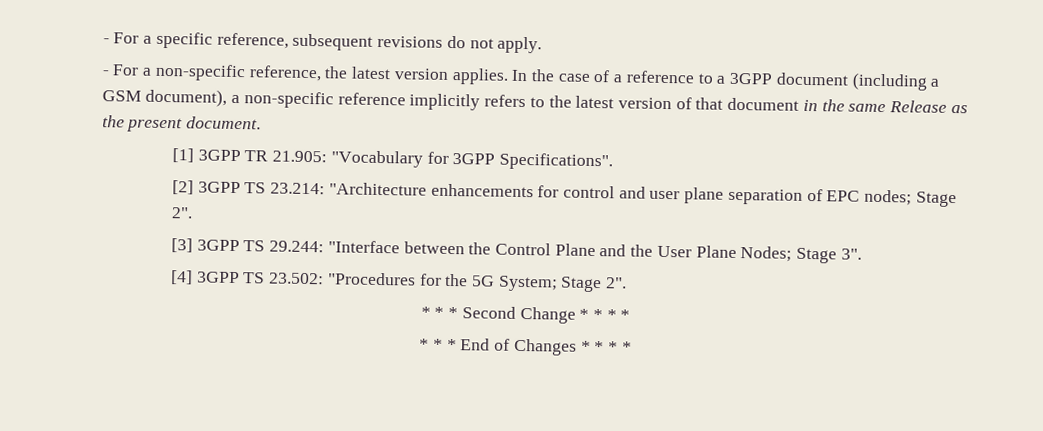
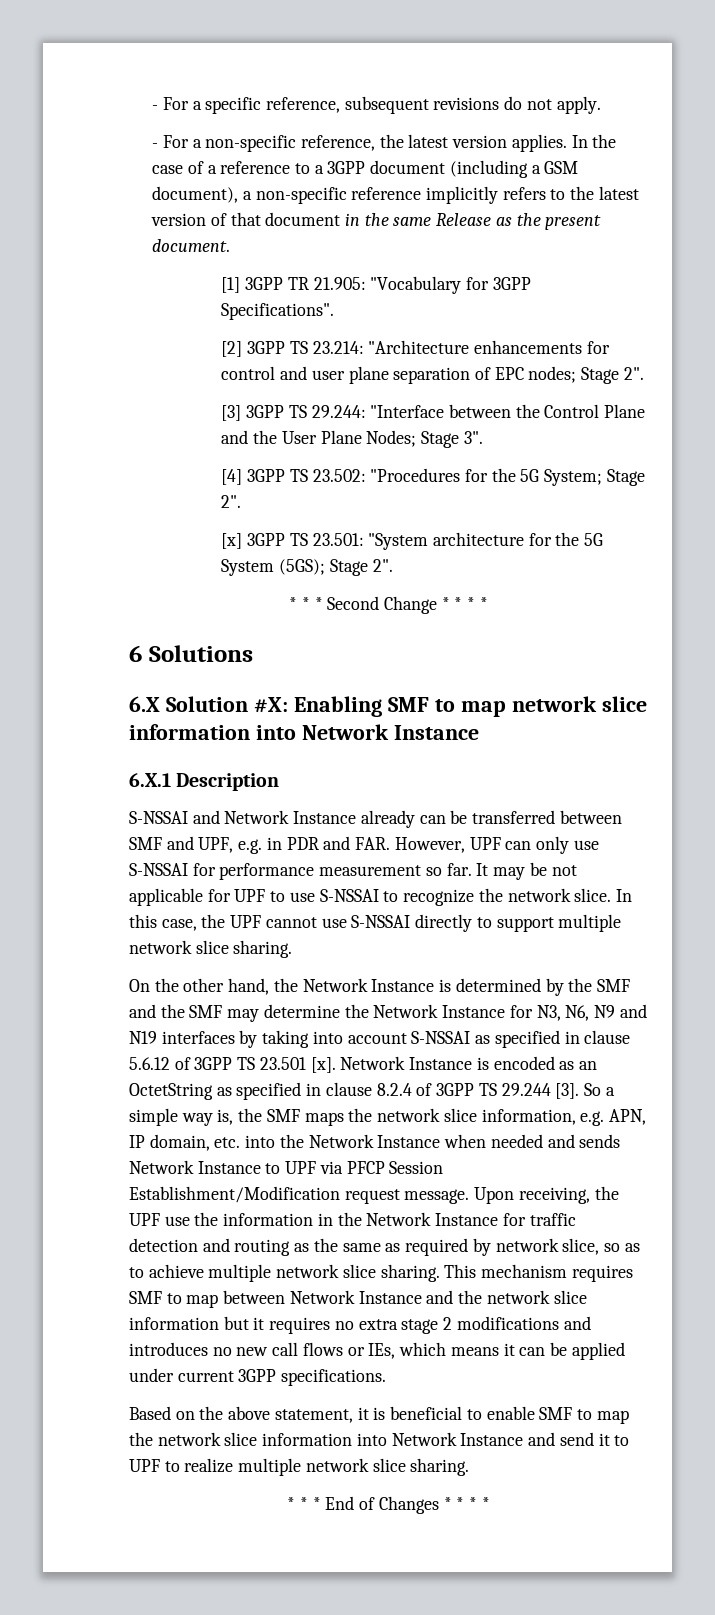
+ [x] 3GPP TS 23.501: "System architecture for the 5G System (5GS); Stage 2".
+ 6 Solutions
+ 6.X Solution #X: Enabling SMF to map network slice information into Network Instance
+ 6.X.1 Description
+ S-NSSAI and Network Instance already can be transferred between SMF and UPF, e.g. in PDR and FAR. However, UPF can only use S-NSSAI for performance measurement so far. It may be not applicable for UPF to use S-NSSAI to recognize the network slice. In this case, the UPF cannot use S-NSSAI directly to support multiple network slice sharing.
+ On the other hand, the Network Instance is determined by the SMF and the SMF may determine the Network Instance for N3, N6, N9 and N19 interfaces by taking into account S-NSSAI as specified in clause 5.6.12 of 3GPP TS 23.501 [x]. Network Instance is encoded as an OctetString as specified in clause 8.2.4 of 3GPP TS 29.244 [3]. So a simple way is, the SMF maps the network slice information, e.g. APN, IP domain, etc. into the Network Instance when needed and sends Network Instance to UPF via PFCP Session Establishment/Modification request message. Upon receiving, the UPF use the information in the Network Instance for traffic detection and routing as the same as required by network slice, so as to achieve multiple network slice sharing. This mechanism requires SMF to map between Network Instance and the network slice information but it requires no extra stage 2 modifications and introduces no new call flows or IEs, which means it can be applied under current 3GPP specifications.
+ Based on the above statement, it is beneficial to enable SMF to map the network slice information into Network Instance and send it to UPF to realize multiple network slice sharing.

